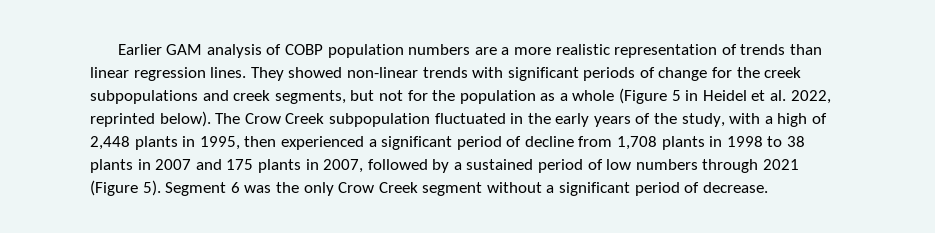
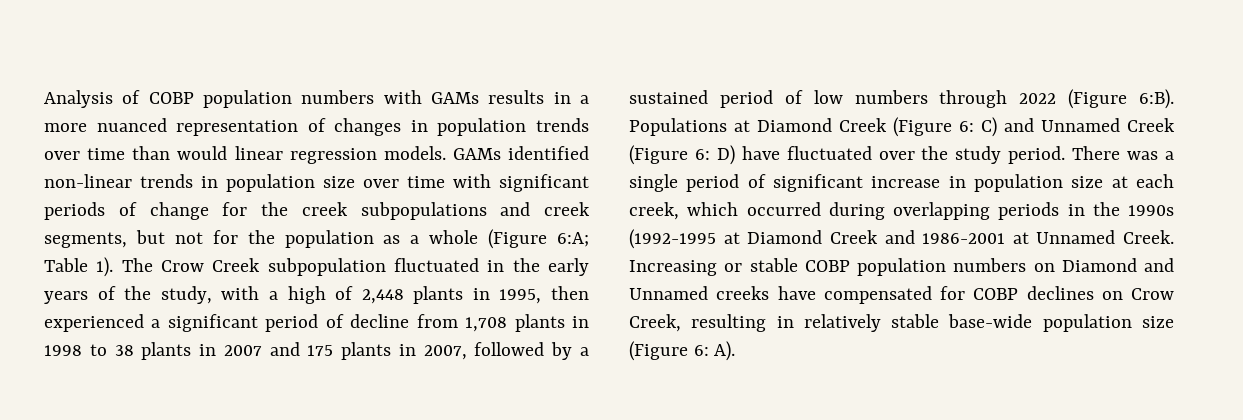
- Earlier GAM analysis of COBP population numbers are a more realistic representation of trends than linear regression lines. They showed non-linear trends with significant periods of change for the creek subpopulations and creek segments, but not for the population as a whole (Figure 5 in Heidel et al. 2022, reprinted below).
+ Analysis of COBP population numbers with GAMs results in a more nuanced representation of changes in population trends over time than would linear regression models. GAMs identified non-linear trends in population size over time with significant periods of change for the creek subpopulations and creek segments, but not for the population as a whole (Figure 6:A; Table 1).
- The Crow Creek subpopulation fluctuated in the early years of the study, with a high of 2,448 plants in 1995, then experienced a significant period of decline from 1,708 plants in 1998 to 38 plants in 2007 and 175 plants in 2007, followed by a sustained period of low numbers through 2021 (Figure 5). Segment 6 was the only Crow Creek segment without a significant period of decrease.
+ The Crow Creek subpopulation fluctuated in the early years of the study, with a high of 2,448 plants in 1995, then experienced a significant period of decline from 1,708 plants in 1998 to 38 plants in 2007 and 175 plants in 2007, followed by a sustained period of low numbers through 2022 (Figure 6:B). Populations at Diamond Creek (Figure 6: C) and Unnamed Creek (Figure 6: D) have fluctuated over the study period. There was a single period of significant increase in population size at each creek, which occurred during overlapping periods in the 1990s (1992-1995 at Diamond Creek and 1986-2001 at Unnamed Creek. Increasing or stable COBP population numbers on Diamond and Unnamed creeks have compensated for COBP declines on Crow Creek, resulting in relatively stable base-wide population size (Figure 6: A).

